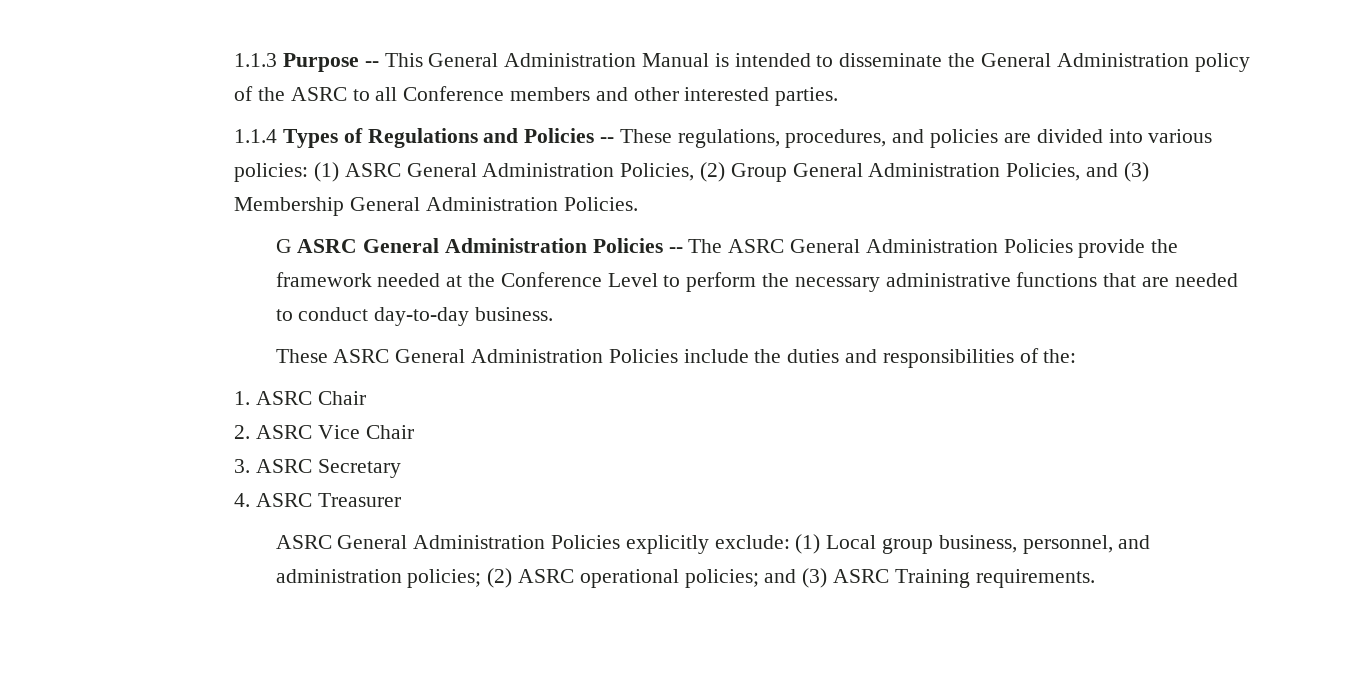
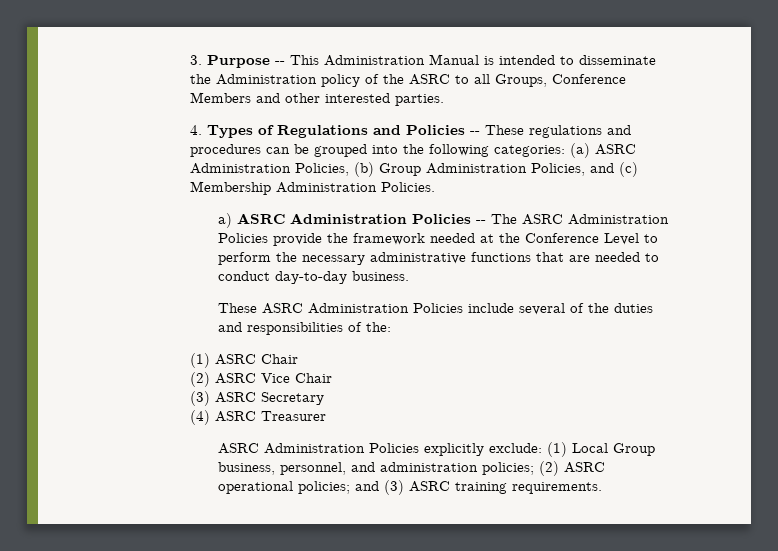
- 1.1.3 Purpose -- This General Administration Manual is intended to disseminate the General Administration policy of the ASRC to all Conference members and other interested parties.
+ 3. Purpose -- This Administration Manual is intended to disseminate the Administration policy of the ASRC to all Groups, Conference Members and other interested parties.
- 1.1.4 Types of Regulations and Policies -- These regulations, procedures, and policies are divided into various policies: (1) ASRC General Administration Policies, (2) Group General Administration Policies, and (3) Membership General Administration Policies.
+ 4. Types of Regulations and Policies -- These regulations and procedures can be grouped into the following categories: (a) ASRC Administration Policies, (b) Group Administration Policies, and (c) Membership Administration Policies.
- G ASRC General Administration Policies -- The ASRC General Administration Policies provide the framework needed at the Conference Level to perform the necessary administrative functions that are needed to conduct day-to-day business.
+ a) ASRC Administration Policies -- The ASRC Administration Policies provide the framework needed at the Conference Level to perform the necessary administrative functions that are needed to conduct day-to-day business.
- These ASRC General Administration Policies include the duties and responsibilities of the:
+ These ASRC Administration Policies include several of the duties and responsibilities of the:
- 1. ASRC Chair
+ (1) ASRC Chair
- 2. ASRC Vice Chair
+ (2) ASRC Vice Chair
- 3. ASRC Secretary
+ (3) ASRC Secretary
- 4. ASRC Treasurer
+ (4) ASRC Treasurer
- ASRC General Administration Policies explicitly exclude: (1) Local group business, personnel, and administration policies; (2) ASRC operational policies; and (3) ASRC Training requirements.
+ ASRC Administration Policies explicitly exclude: (1) Local Group business, personnel, and administration policies; (2) ASRC operational policies; and (3) ASRC training requirements.

